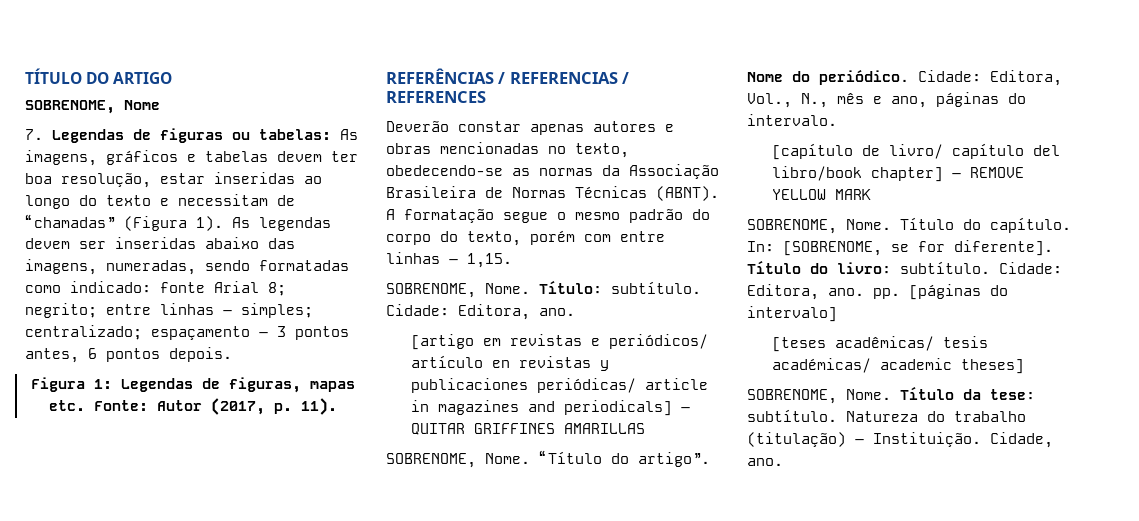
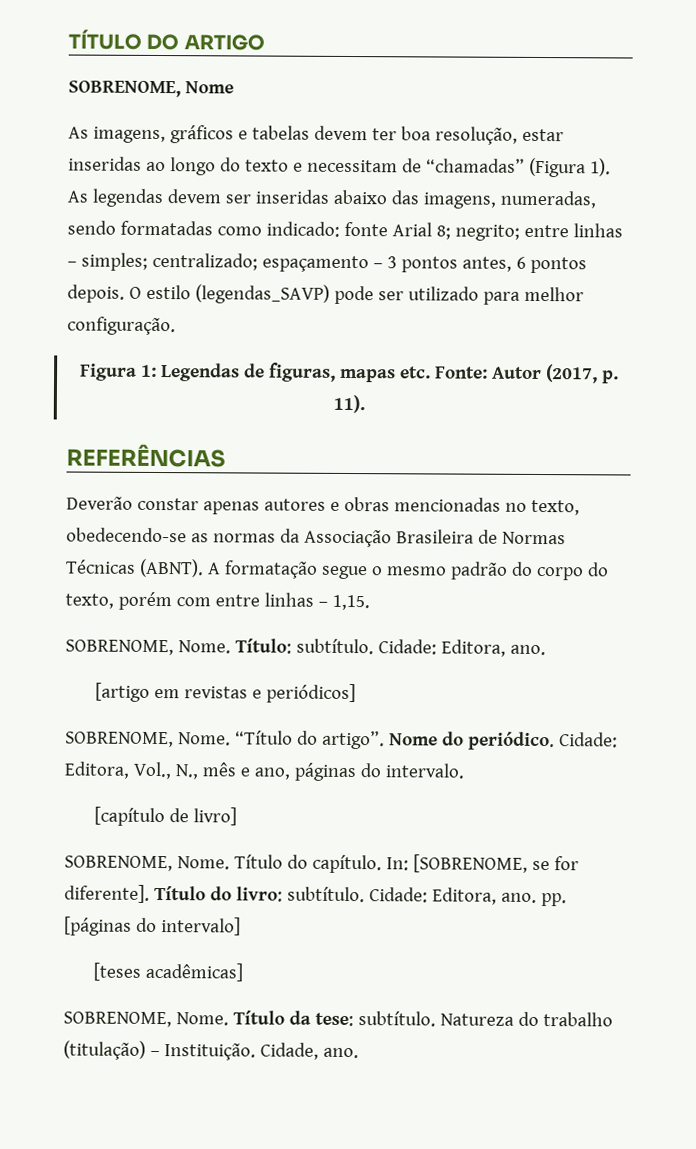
- 7. Legendas de figuras ou tabelas: As imagens, gráficos e tabelas devem ter boa resolução, estar inseridas ao longo do texto e necessitam de “chamadas” (Figura 1).
+ As imagens, gráficos e tabelas devem ter boa resolução, estar inseridas ao longo do texto e necessitam de “chamadas” (Figura 1).
+ O estilo (legendas_SAVP) pode ser utilizado para melhor configuração.
- REFERÊNCIAS / REFERENCIAS / REFERENCES
+ REFERÊNCIAS
- [artigo em revistas e periódicos/ artículo en revistas y publicaciones periódicas/ article in magazines and periodicals] – QUITAR GRIFFINES AMARILLAS
+ [artigo em revistas e periódicos]
- [capítulo de livro/ capítulo del libro/book chapter] – REMOVE YELLOW MARK
+ [capítulo de livro]
- [teses acadêmicas/ tesis académicas/ academic theses]
+ [teses acadêmicas]

